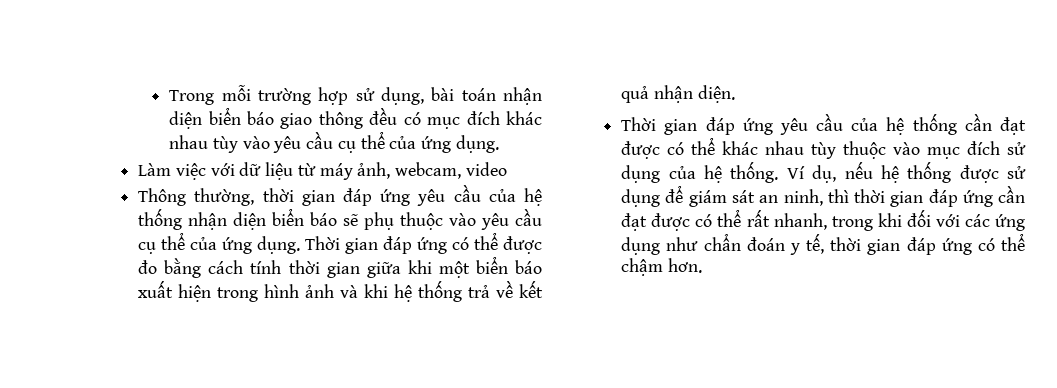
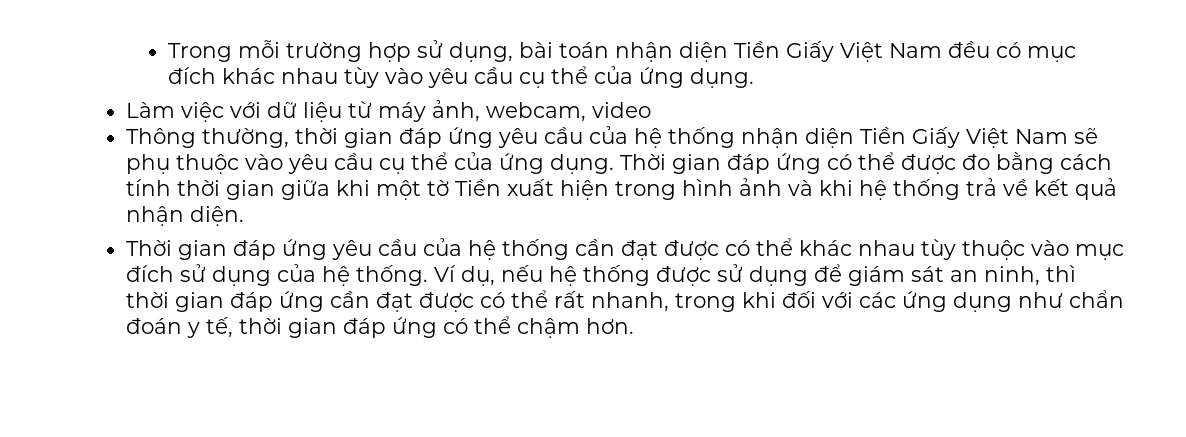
- Trong mỗi trường hợp sử dụng, bài toán nhận diện biển báo giao thông đều có mục đích khác nhau tùy vào yêu cầu cụ thể của ứng dụng.
+ Trong mỗi trường hợp sử dụng, bài toán nhận diện Tiền Giấy Việt Nam đều có mục đích khác nhau tùy vào yêu cầu cụ thể của ứng dụng.
- Thông thường, thời gian đáp ứng yêu cầu của hệ thống nhận diện biển báo sẽ phụ thuộc vào yêu cầu cụ thể của ứng dụng.
+ Thông thường, thời gian đáp ứng yêu cầu của hệ thống nhận diện Tiền Giấy Việt Nam sẽ phụ thuộc vào yêu cầu cụ thể của ứng dụng.
- Thời gian đáp ứng có thể được đo bằng cách tính thời gian giữa khi một biển báo xuất hiện trong hình ảnh và khi hệ thống trả về kết quả nhận diện.
+ Thời gian đáp ứng có thể được đo bằng cách tính thời gian giữa khi một tờ Tiền xuất hiện trong hình ảnh và khi hệ thống trả về kết quả nhận diện.

